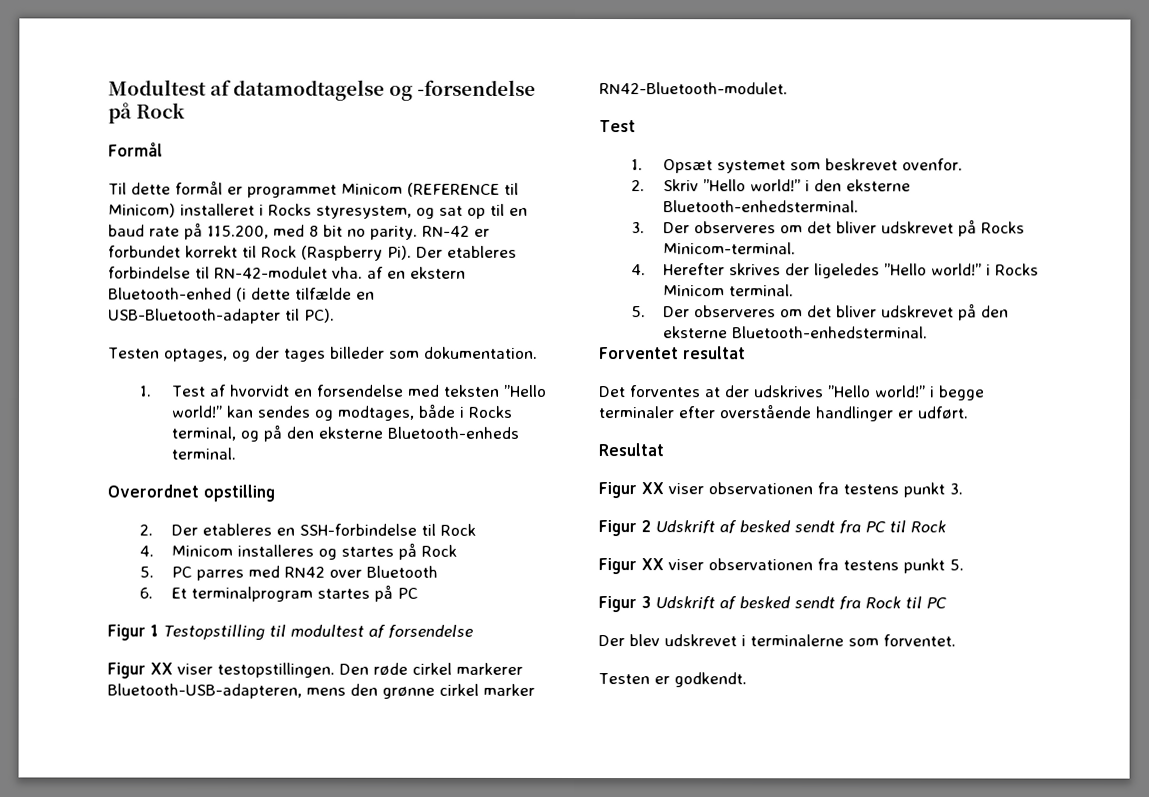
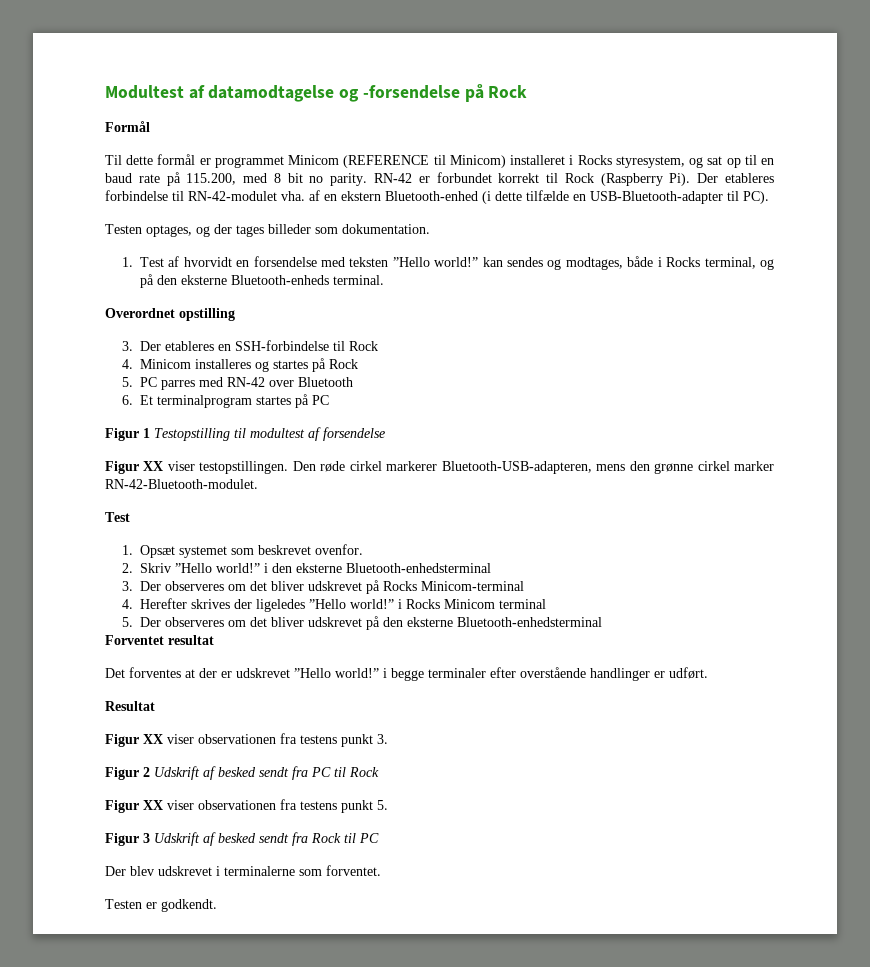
- 2. Der etableres en SSH-forbindelse til Rock
+ 3. Der etableres en SSH-forbindelse til Rock
- 5. PC parres med RN42 over Bluetooth
+ 5. PC parres med RN-42 over Bluetooth
- Den røde cirkel markerer Bluetooth-USB-adapteren, mens den grønne cirkel marker RN42-Bluetooth-modulet.
+ Den røde cirkel markerer Bluetooth-USB-adapteren, mens den grønne cirkel marker RN-42-Bluetooth-modulet.
- 2. Skriv ”Hello world!” i den eksterne Bluetooth-enhedsterminal.
+ 2. Skriv ”Hello world!” i den eksterne Bluetooth-enhedsterminal
- 3. Der observeres om det bliver udskrevet på Rocks Minicom-terminal.
+ 3. Der observeres om det bliver udskrevet på Rocks Minicom-terminal
- 4. Herefter skrives der ligeledes ”Hello world!” i Rocks Minicom terminal.
+ 4. Herefter skrives der ligeledes ”Hello world!” i Rocks Minicom terminal
- 5. Der observeres om det bliver udskrevet på den eksterne Bluetooth-enhedsterminal.
+ 5. Der observeres om det bliver udskrevet på den eksterne Bluetooth-enhedsterminal
- Det forventes at der udskrives ”Hello world!” i begge terminaler efter overstående handlinger er udført.
+ Det forventes at der er udskrevet ”Hello world!” i begge terminaler efter overstående handlinger er udført.

